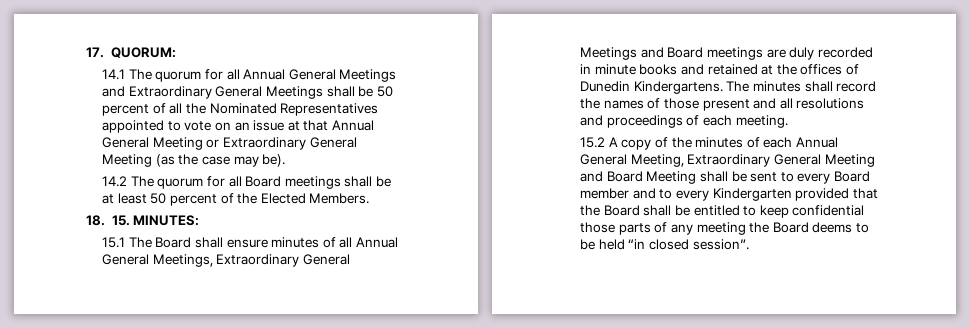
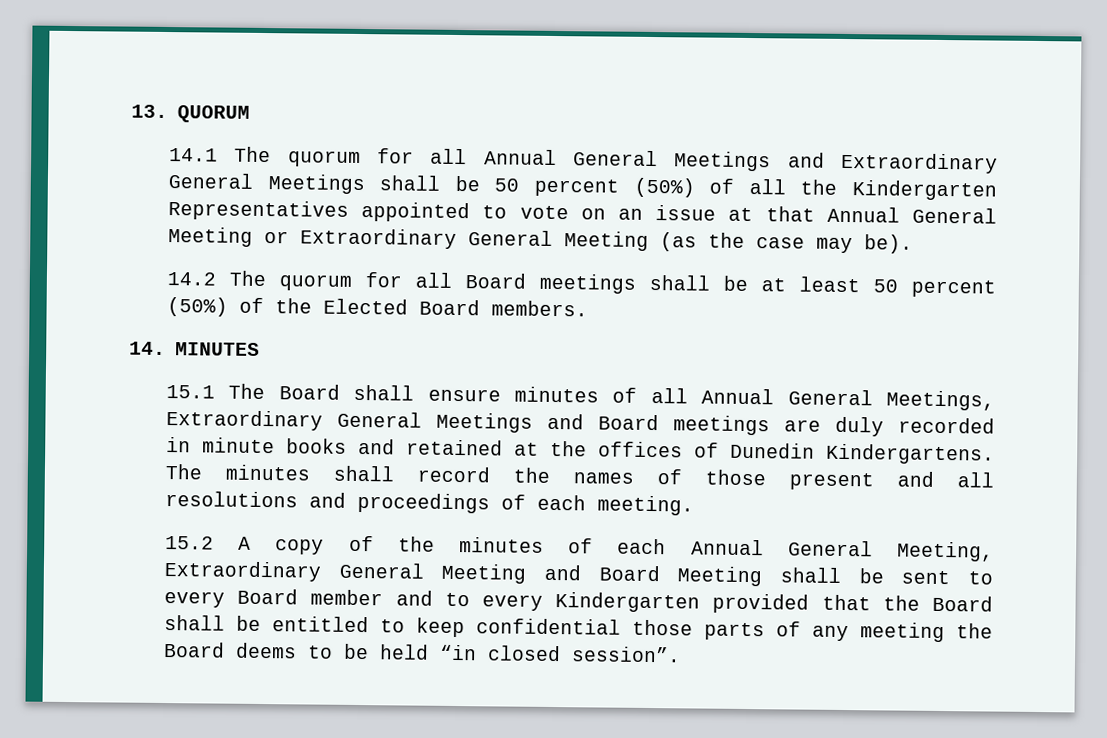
- 17. QUORUM:
+ 13. QUORUM
- 14.1 The quorum for all Annual General Meetings and Extraordinary General Meetings shall be 50 percent of all the Nominated Representatives appointed to vote on an issue at that Annual General Meeting or Extraordinary General Meeting (as the case may be).
+ 14.1 The quorum for all Annual General Meetings and Extraordinary General Meetings shall be 50 percent (50%) of all the Kindergarten Representatives appointed to vote on an issue at that Annual General Meeting or Extraordinary General Meeting (as the case may be).
- 14.2 The quorum for all Board meetings shall be at least 50 percent of the Elected Members.
- 18. 15. MINUTES:
+ 14.2 The quorum for all Board meetings shall be at least 50 percent (50%) of the Elected Board members.
+ 14. MINUTES

